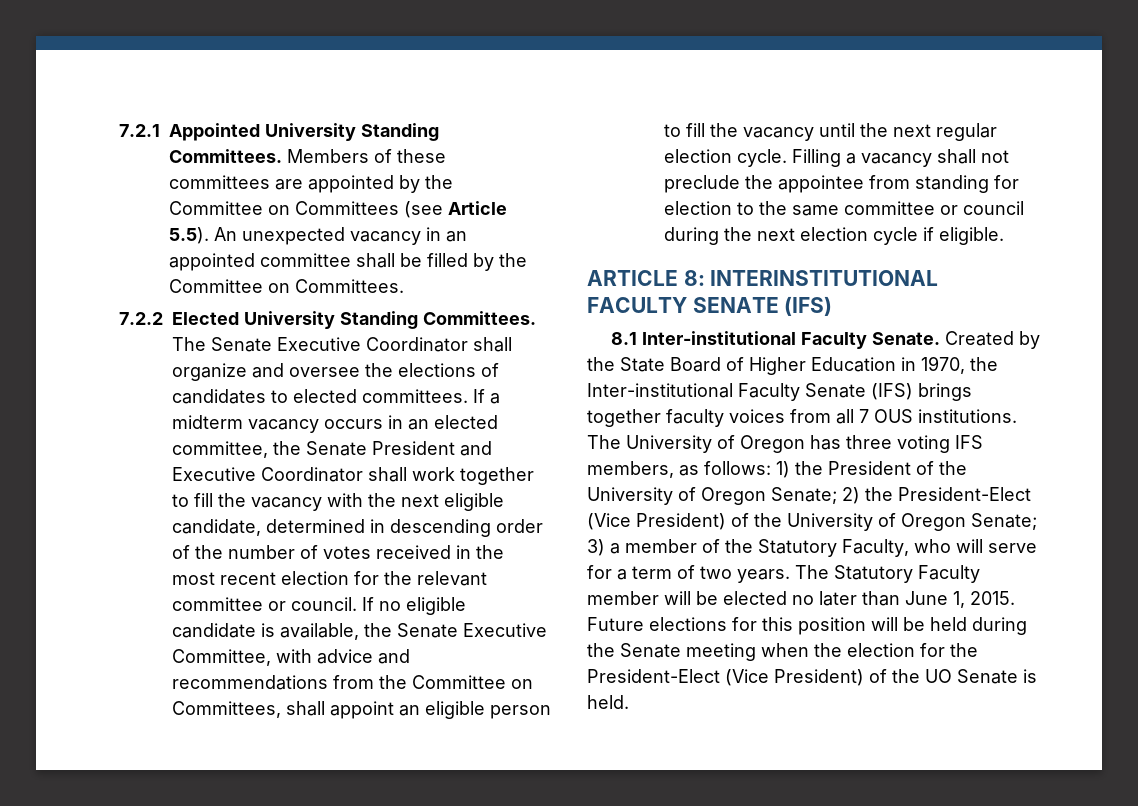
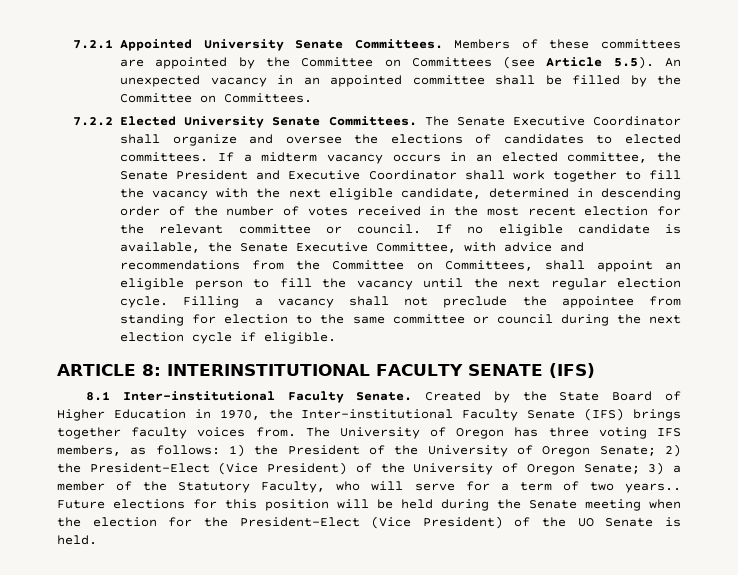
- 7.2.1 Appointed University Standing Committees.
+ 7.2.1 Appointed University Senate Committees.
- 7.2.2 Elected University Standing Committees.
+ 7.2.2 Elected University Senate Committees.
- Created by the State Board of Higher Education in 1970, the Inter-institutional Faculty Senate (IFS) brings together faculty voices from all 7 OUS institutions.
+ Created by the State Board of Higher Education in 1970, the Inter-institutional Faculty Senate (IFS) brings together faculty voices from.
- The University of Oregon has three voting IFS members, as follows: 1) the President of the University of Oregon Senate; 2) the President-Elect (Vice President) of the University of Oregon Senate; 3) a member of the Statutory Faculty, who will serve for a term of two years. The Statutory Faculty member will be elected no later than June 1, 2015.
+ The University of Oregon has three voting IFS members, as follows: 1) the President of the University of Oregon Senate; 2) the President-Elect (Vice President) of the University of Oregon Senate; 3) a member of the Statutory Faculty, who will serve for a term of two years..

